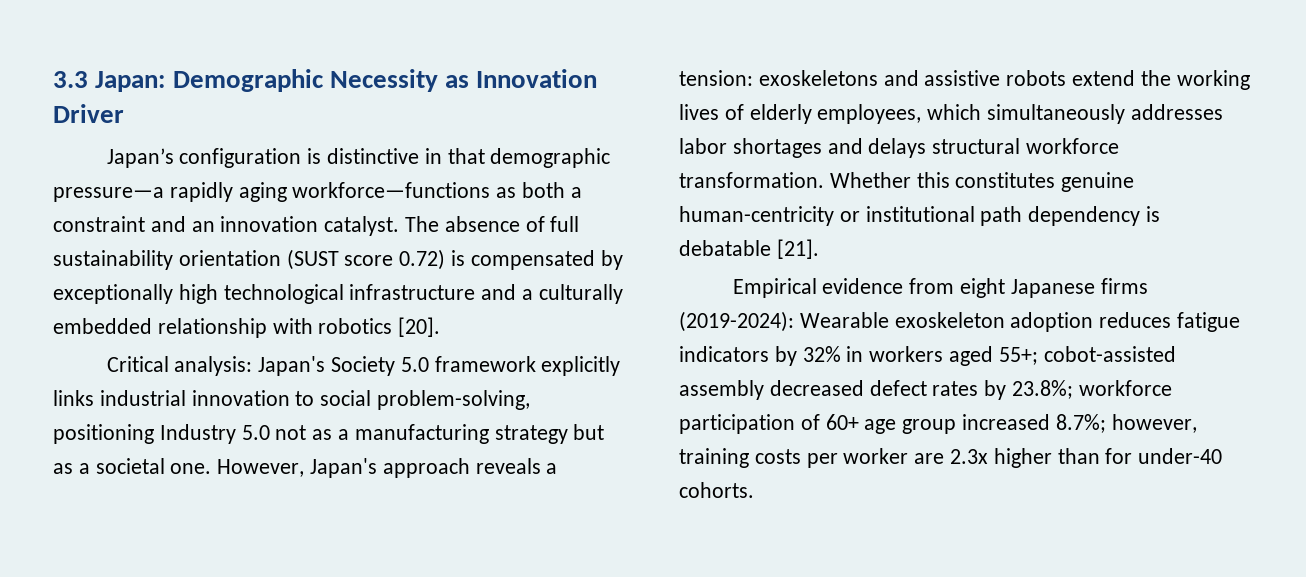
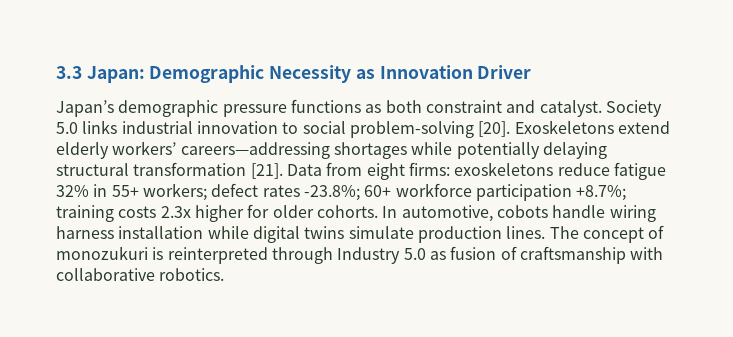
- Japan’s configuration is distinctive in that demographic pressure—a rapidly aging workforce—functions as both a constraint and an innovation catalyst. The absence of full sustainability orientation (SUST score 0.72) is compensated by exceptionally high technological infrastructure and a culturally embedded relationship with robotics [20].
- Critical analysis: Japan's Society 5.0 framework explicitly links industrial innovation to social problem-solving, positioning Industry 5.0 not as a manufacturing strategy but as a societal one. However, Japan's approach reveals a tension: exoskeletons and assistive robots extend the working lives of elderly employees, which simultaneously addresses labor shortages and delays structural workforce transformation. Whether this constitutes genuine human-centricity or institutional path dependency is debatable [21].
- Empirical evidence from eight Japanese firms (2019-2024): Wearable exoskeleton adoption reduces fatigue indicators by 32% in workers aged 55+; cobot-assisted assembly decreased defect rates by 23.8%; workforce participation of 60+ age group increased 8.7%; however, training costs per worker are 2.3x higher than for under-40 cohorts.
+ Japan’s demographic pressure functions as both constraint and catalyst. Society 5.0 links industrial innovation to social problem-solving [20]. Exoskeletons extend elderly workers’ careers—addressing shortages while potentially delaying structural transformation [21]. Data from eight firms: exoskeletons reduce fatigue 32% in 55+ workers; defect rates -23.8%; 60+ workforce participation +8.7%; training costs 2.3x higher for older cohorts. In automotive, cobots handle wiring harness installation while digital twins simulate production lines. The concept of monozukuri is reinterpreted through Industry 5.0 as fusion of craftsmanship with collaborative robotics.

